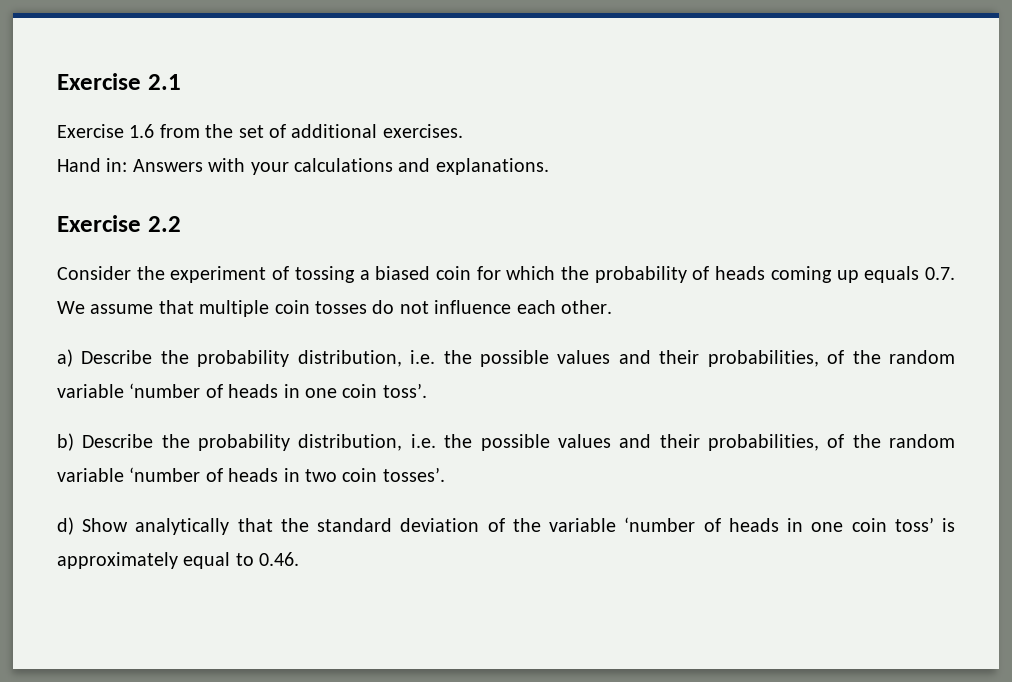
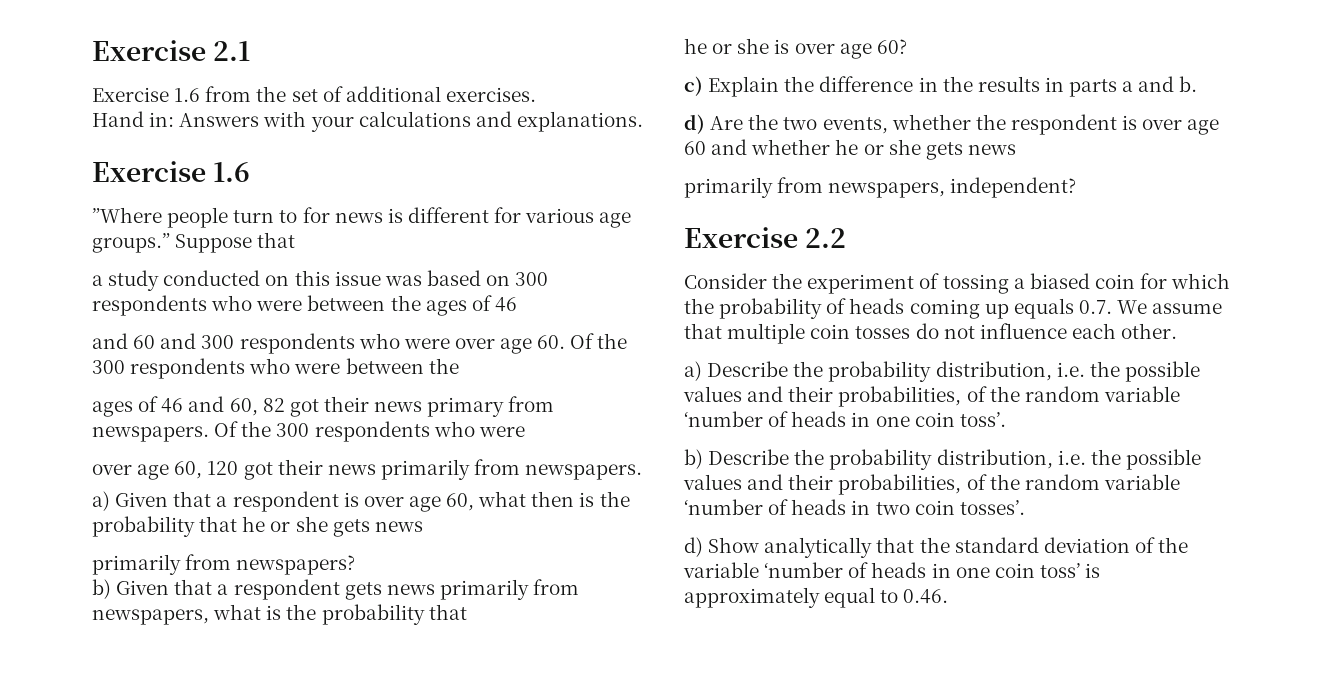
  Hand in: Answers with your calculations and explanations.
+ Exercise 1.6
+ ”Where people turn to for news is different for various age groups.” Suppose that
+ a study conducted on this issue was based on 300 respondents who were between the ages of 46
+ and 60 and 300 respondents who were over age 60. Of the 300 respondents who were between the
+ ages of 46 and 60, 82 got their news primary from newspapers. Of the 300 respondents who were
+ over age 60, 120 got their news primarily from newspapers.
+ a) Given that a respondent is over age 60, what then is the probability that he or she gets news
+ primarily from newspapers?
+ b) Given that a respondent gets news primarily from newspapers, what is the probability that
+ he or she is over age 60?
+ c) Explain the difference in the results in parts a and b.
+ d) Are the two events, whether the respondent is over age 60 and whether he or she gets news
+ primarily from newspapers, independent?

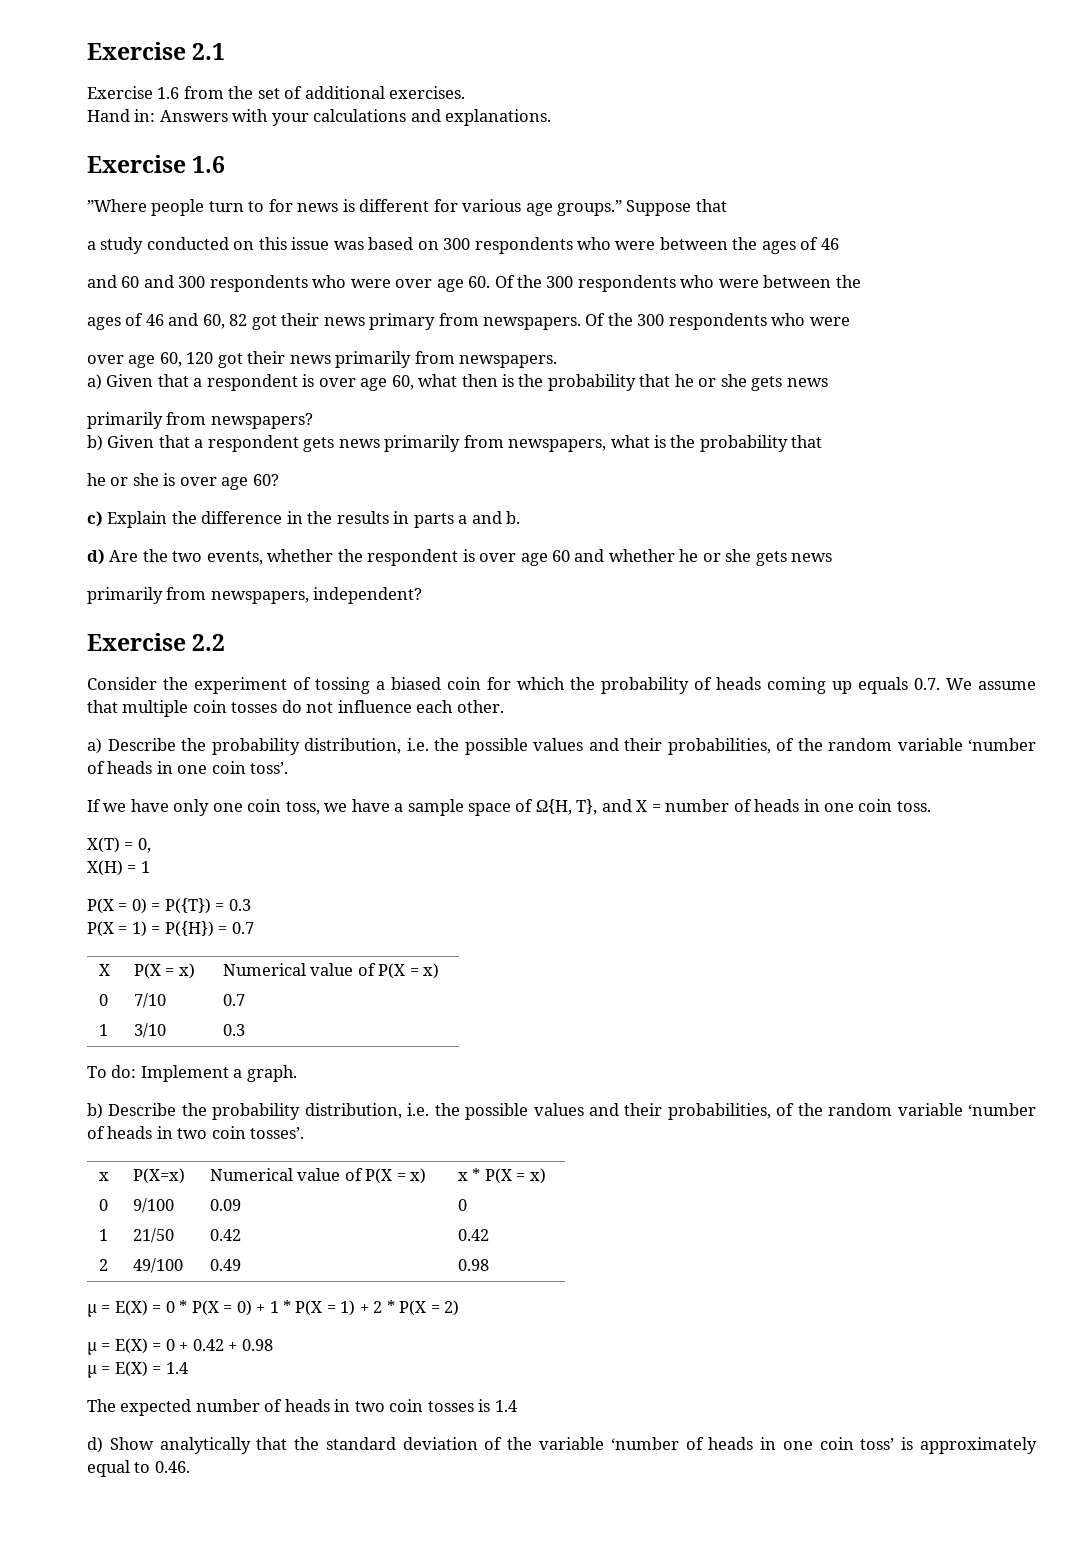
+ If we have only one coin toss, we have a sample space of Ω{H, T}, and X = number of heads in one coin toss.
+ X(T) = 0,
+ X(H) = 1
+ P(X = 0) = P({T}) = 0.3
+ P(X = 1) = P({H}) = 0.7
+ X | P(X = x) | Numerical value of P(X = x)
+ 0 | 7/10 | 0.7
+ 1 | 3/10 | 0.3
+ To do: Implement a graph.
+ x | P(X=x) | Numerical value of P(X = x) | x * P(X = x)
+ 0 | 9/100 | 0.09 | 0
+ 1 | 21/50 | 0.42 | 0.42
+ 2 | 49/100 | 0.49 | 0.98
+ µ = E(X) = 0 * P(X = 0) + 1 * P(X = 1) + 2 * P(X = 2)
+ µ = E(X) = 0 + 0.42 + 0.98
+ µ = E(X) = 1.4
+ The expected number of heads in two coin tosses is 1.4

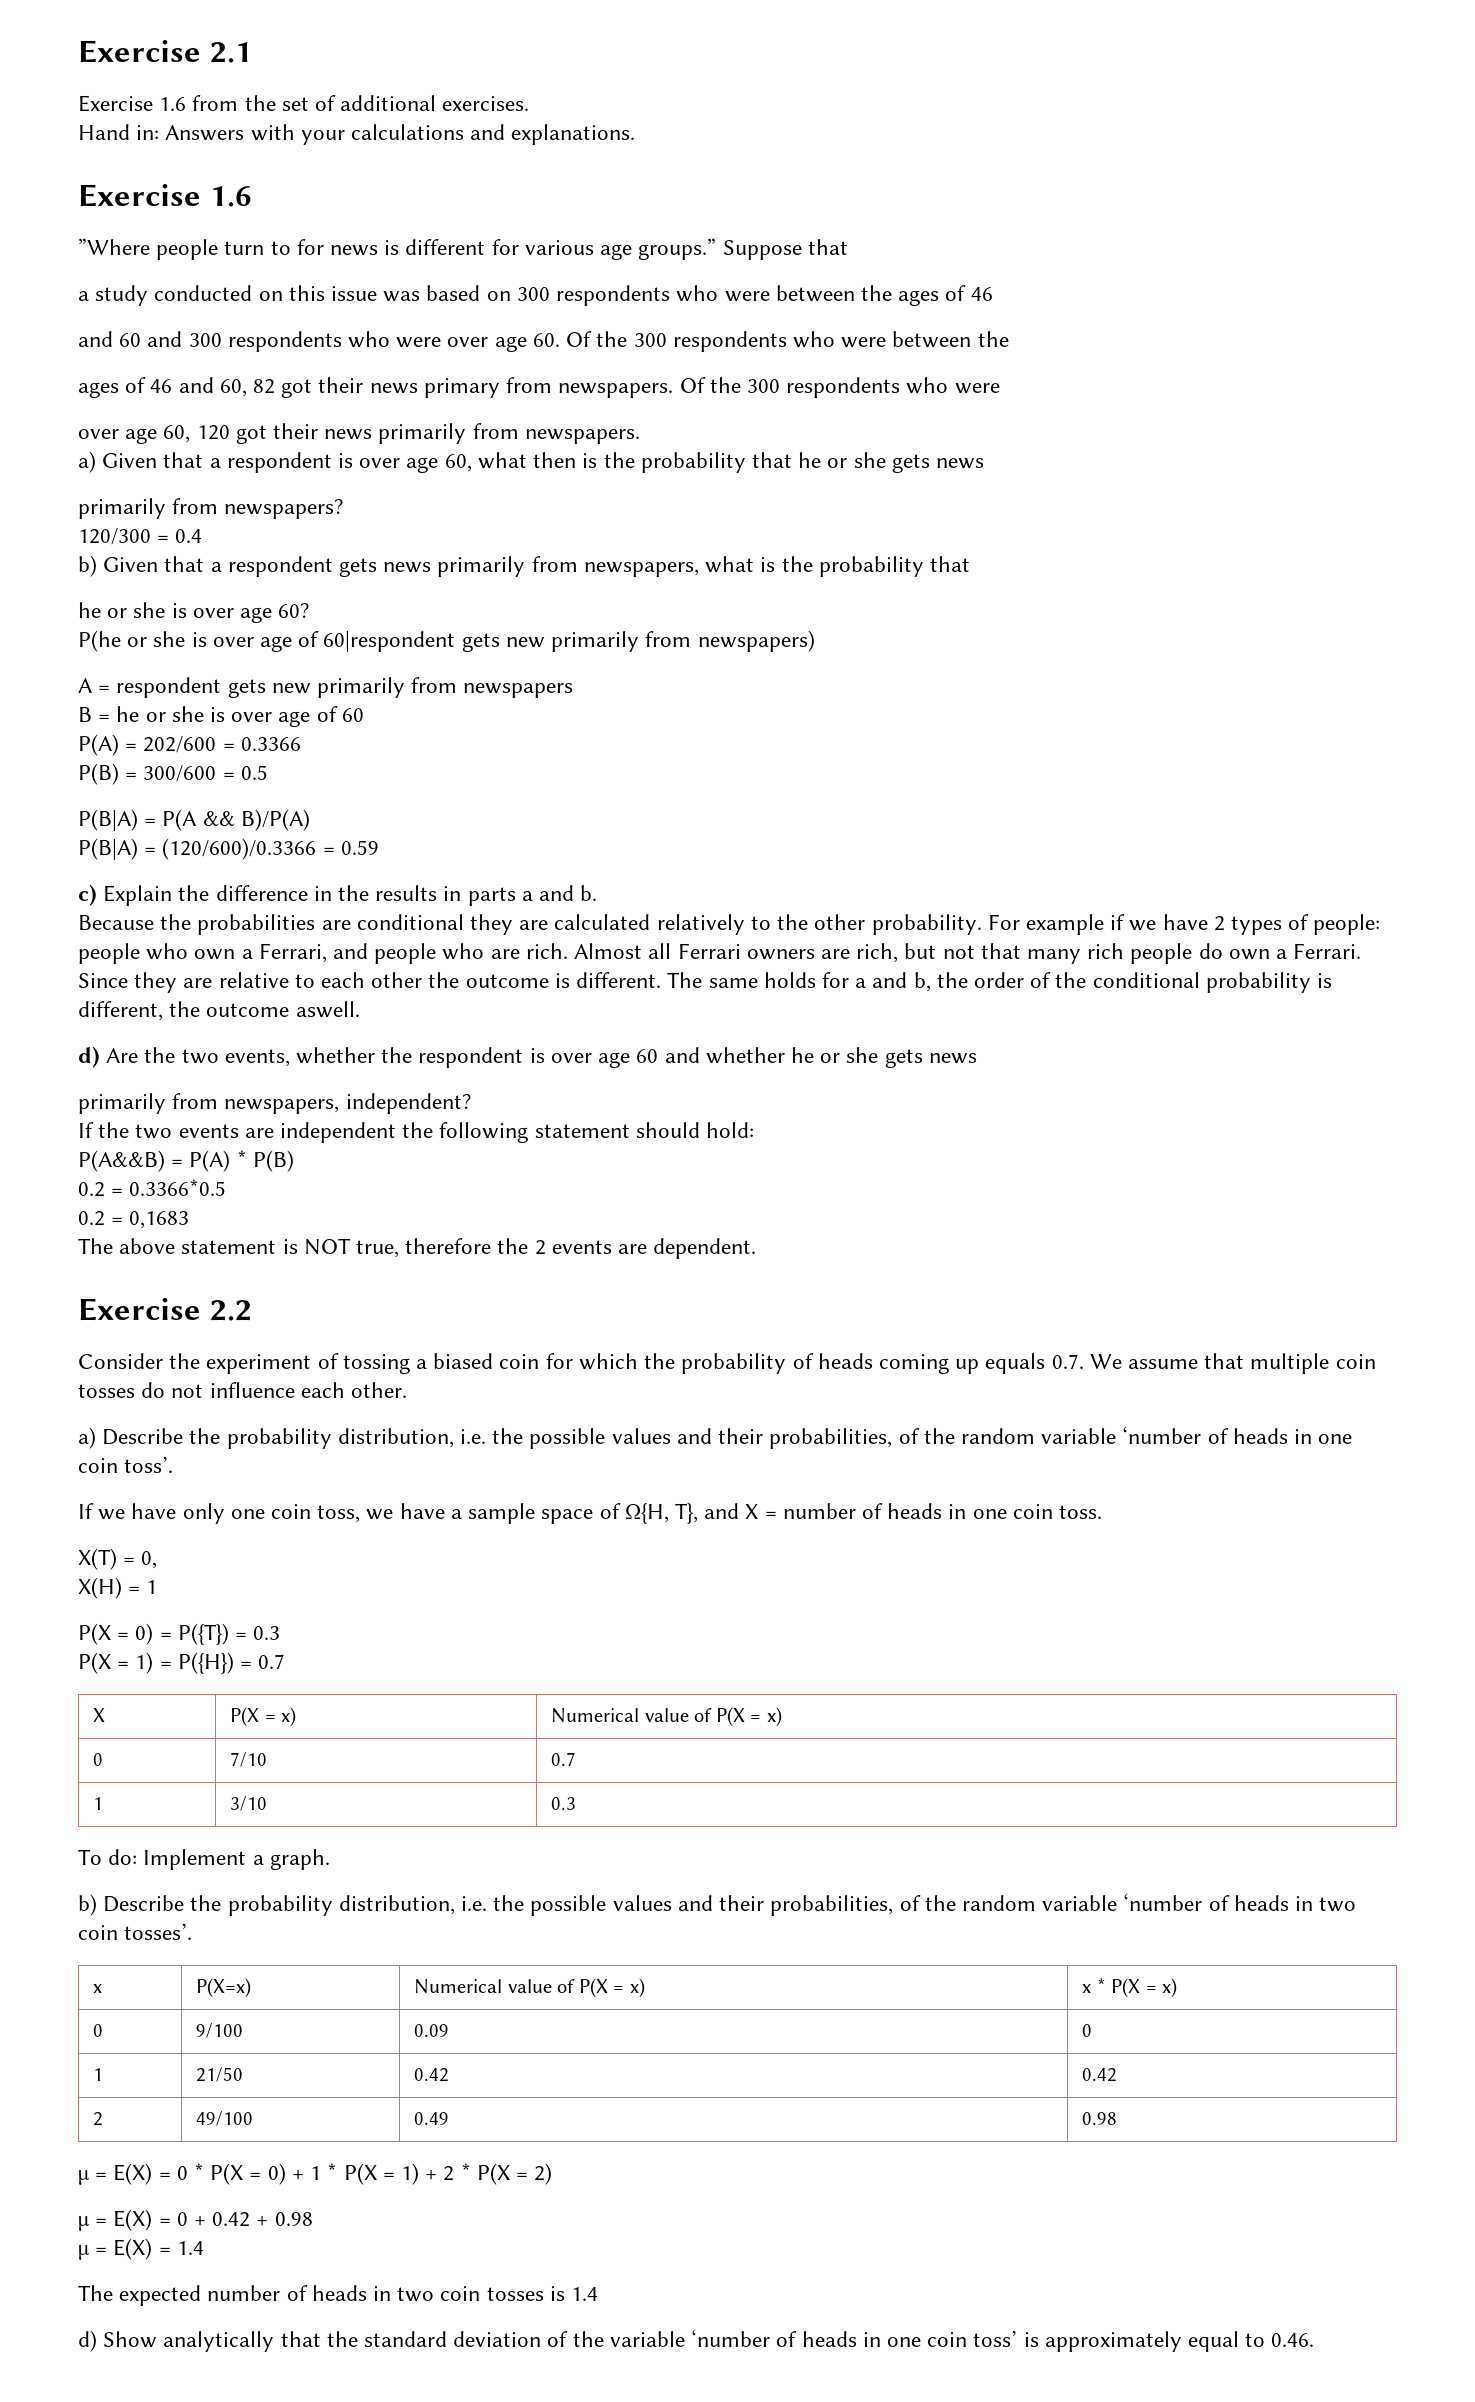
+ 120/300 = 0.4
+ P(he or she is over age of 60|respondent gets new primarily from newspapers)
+ A = respondent gets new primarily from newspapers
+ B = he or she is over age of 60
+ P(A) = 202/600 = 0.3366
+ P(B) = 300/600 = 0.5
+ P(B|A) = P(A && B)/P(A)
+ P(B|A) = (120/600)/0.3366 = 0.59
+ Because the probabilities are conditional they are calculated relatively to the other probability. For example if we have 2 types of people: people who own a Ferrari, and people who are rich. Almost all Ferrari owners are rich, but not that many rich people do own a Ferrari. Since they are relative to each other the outcome is different. The same holds for a and b, the order of the conditional probability is different, the outcome aswell.
+ If the two events are independent the following statement should hold:
+ P(A&&B) = P(A) * P(B)
+ 0.2 = 0.3366*0.5
+ 0.2 = 0,1683
+ The above statement is NOT true, therefore the 2 events are dependent.

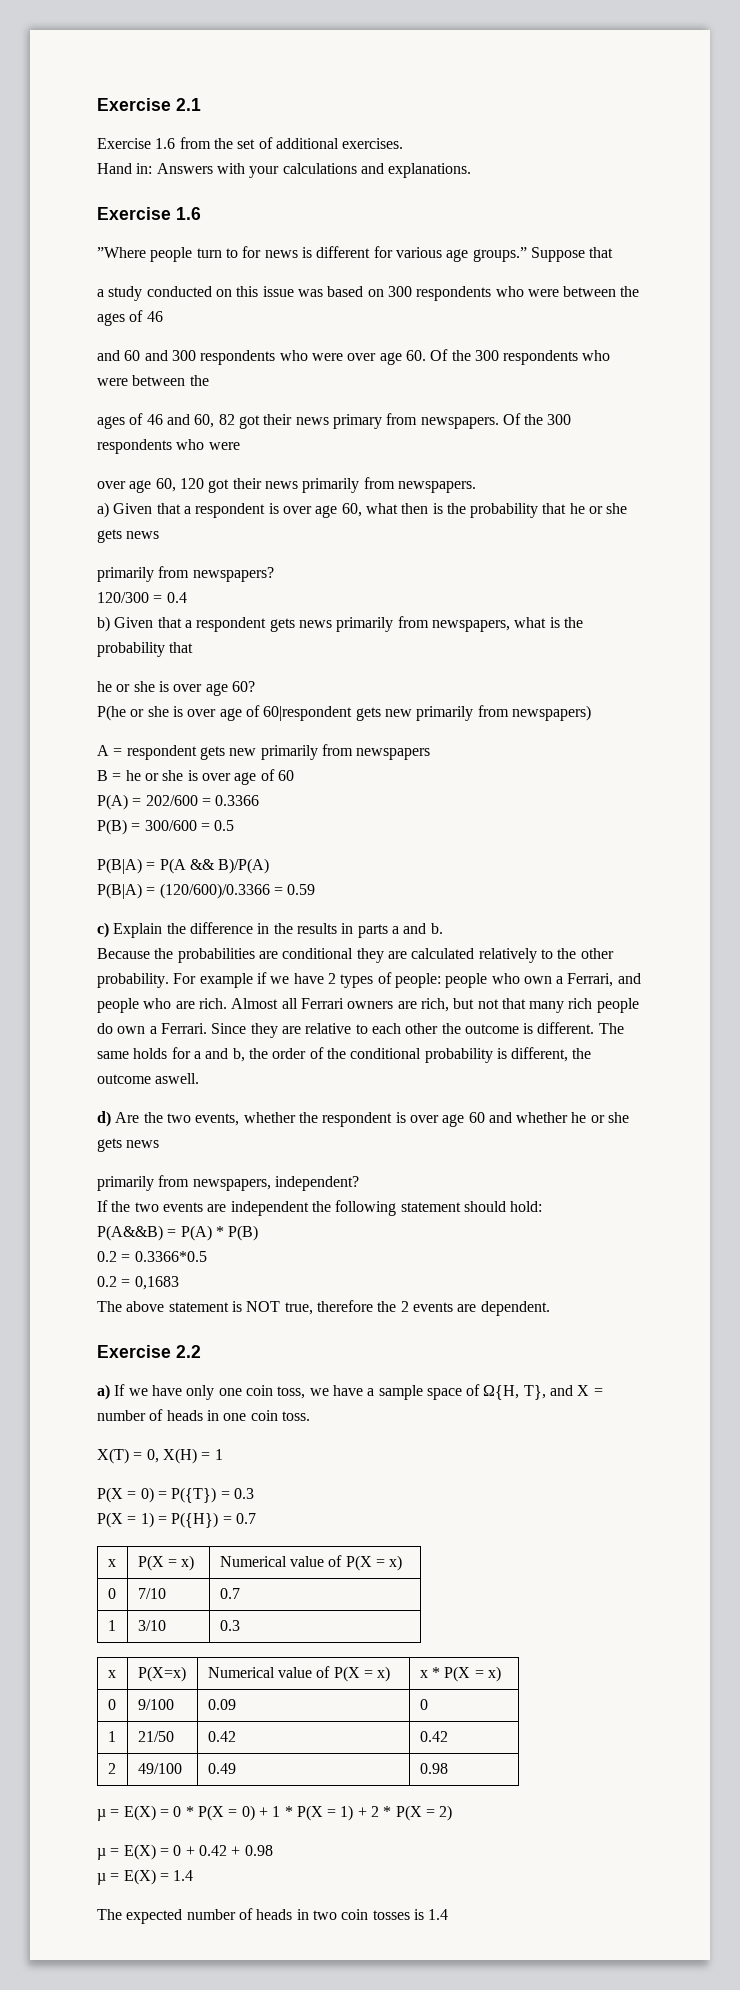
- Consider the experiment of tossing a biased coin for which the probability of heads coming up equals 0.7. We assume that multiple coin tosses do not influence each other.
- a) Describe the probability distribution, i.e. the possible values and their probabilities, of the random variable ‘number of heads in one coin toss’.
- If we have only one coin toss, we have a sample space of Ω{H, T}, and X = number of heads in one coin toss.
+ a) If we have only one coin toss, we have a sample space of Ω{H, T}, and X = number of heads in one coin toss.
- X(T) = 0,
- X(H) = 1
+ X(T) = 0, X(H) = 1
- X | P(X = x) | Numerical value of P(X = x)
+ x | P(X = x) | Numerical value of P(X = x)
- To do: Implement a graph.
- b) Describe the probability distribution, i.e. the possible values and their probabilities, of the random variable ‘number of heads in two coin tosses’.
- d) Show analytically that the standard deviation of the variable ‘number of heads in one coin toss’ is approximately equal to 0.46.

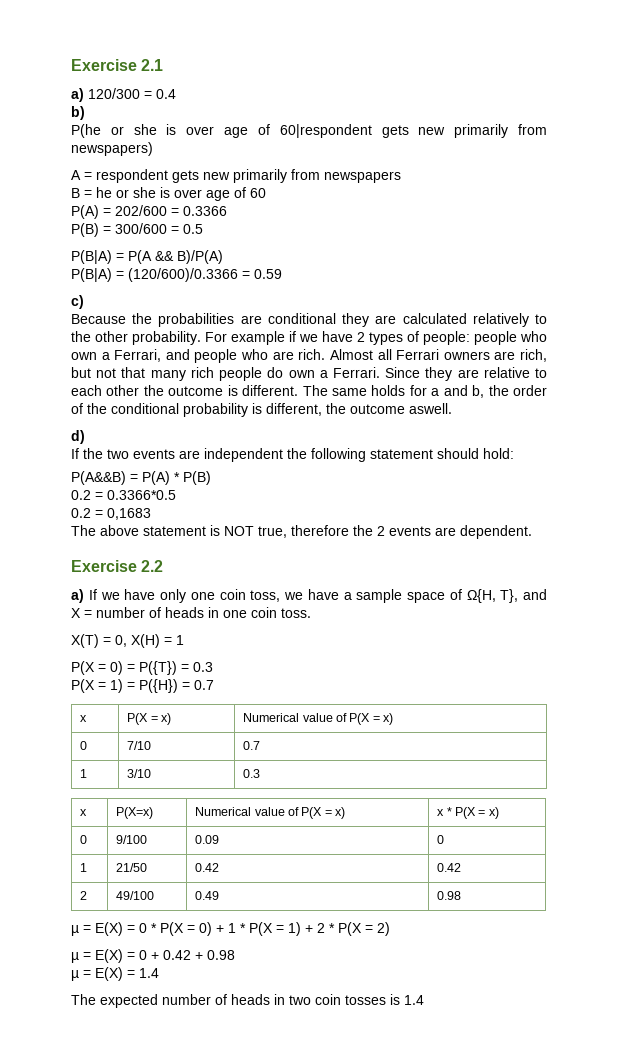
- Exercise 1.6 from the set of additional exercises.
- Hand in: Answers with your calculations and explanations.
- Exercise 1.6
- ”Where people turn to for news is different for various age groups.” Suppose that
- a study conducted on this issue was based on 300 respondents who were between the ages of 46
- and 60 and 300 respondents who were over age 60. Of the 300 respondents who were between the
- ages of 46 and 60, 82 got their news primary from newspapers. Of the 300 respondents who were
- over age 60, 120 got their news primarily from newspapers.
- a) Given that a respondent is over age 60, what then is the probability that he or she gets news
- primarily from newspapers?
- 120/300 = 0.4
- b) Given that a respondent gets news primarily from newspapers, what is the probability that
- he or she is over age 60?
+ a) 120/300 = 0.4
+ b)
- c) Explain the difference in the results in parts a and b.
+ c)
- d) Are the two events, whether the respondent is over age 60 and whether he or she gets news
- primarily from newspapers, independent?
+ d)

